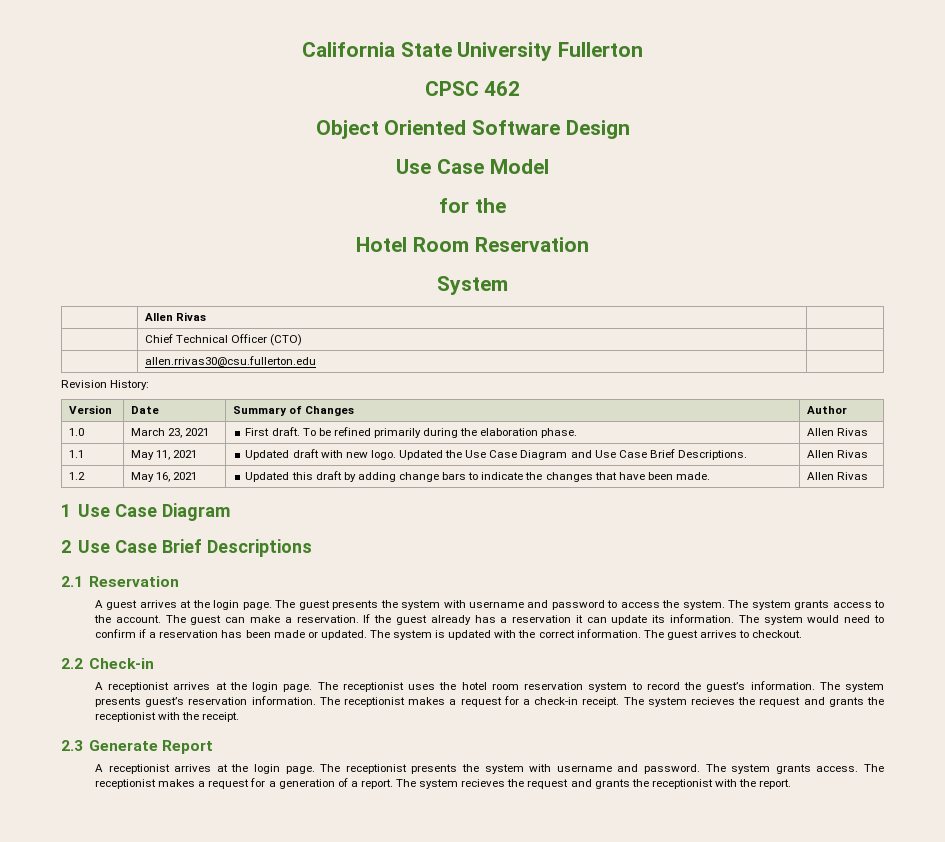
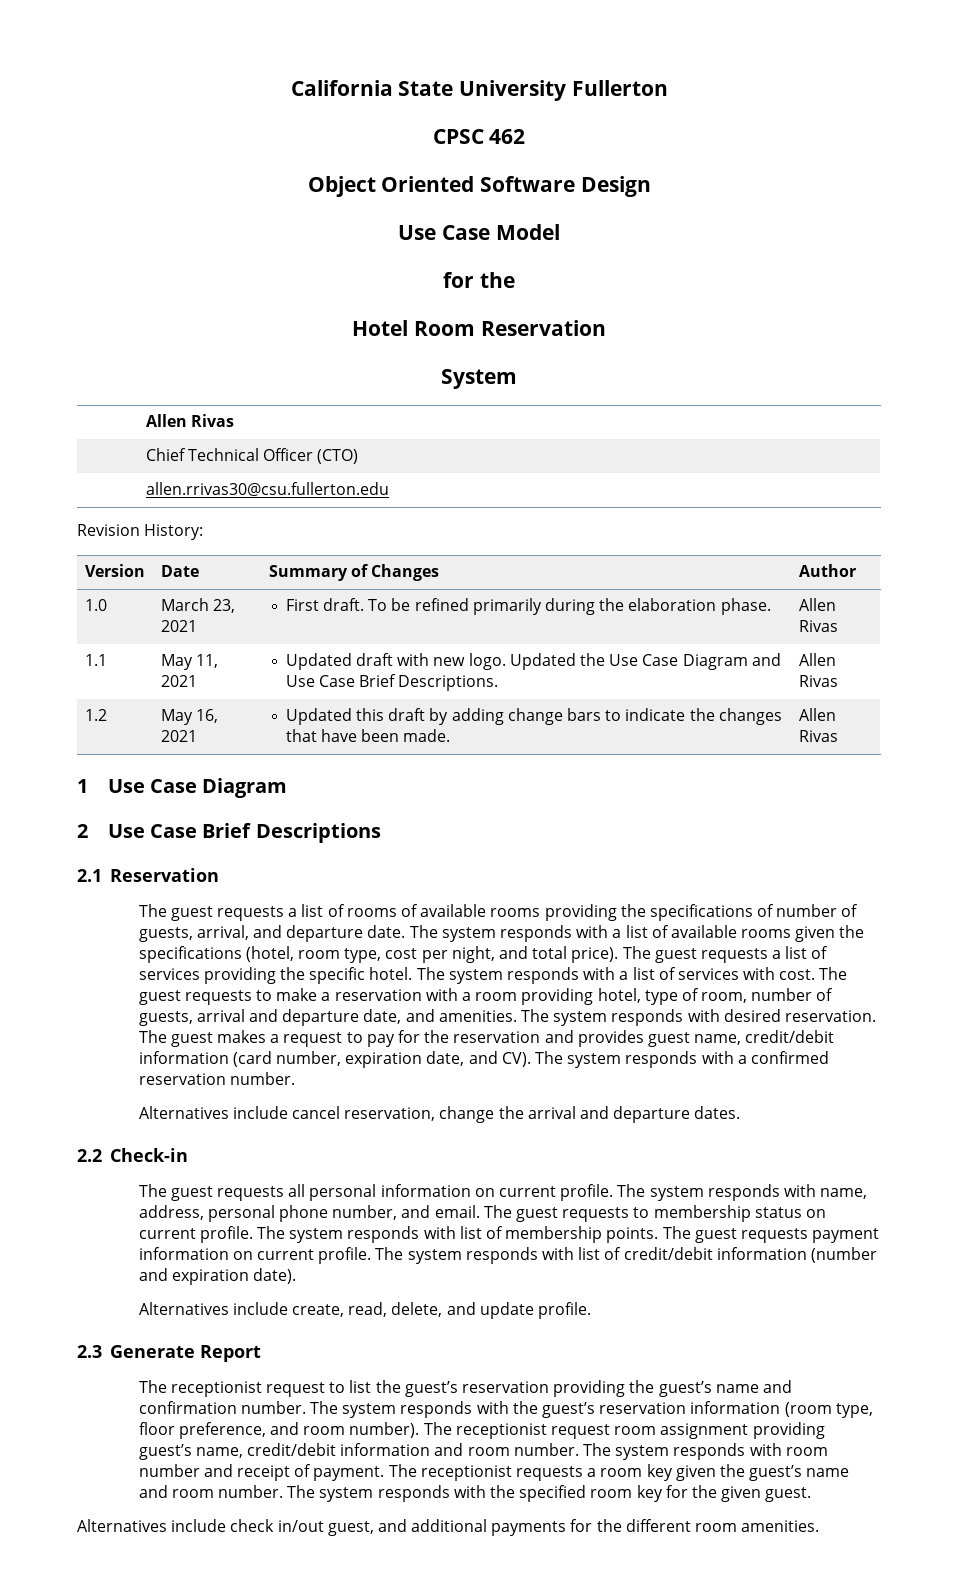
- A guest arrives at the login page. The guest presents the system with username and password to access the system. The system grants access to the account. The guest can make a reservation. If the guest already has a reservation it can update its information. The system would need to confirm if a reservation has been made or updated. The system is updated with the correct information. The guest arrives to checkout.
+ The guest requests a list of rooms of available rooms providing the specifications of number of guests, arrival, and departure date. The system responds with a list of available rooms given the specifications (hotel, room type, cost per night, and total price). The guest requests a list of services providing the specific hotel. The system responds with a list of services with cost. The guest requests to make a reservation with a room providing hotel, type of room, number of guests, arrival and departure date, and amenities. The system responds with desired reservation. The guest makes a request to pay for the reservation and provides guest name, credit/debit information (card number, expiration date, and CV). The system responds with a confirmed reservation number.
+ Alternatives include cancel reservation, change the arrival and departure dates.
  2.2 Check-in
- A receptionist arrives at the login page. The receptionist uses the hotel room reservation system to record the guest’s information. The system presents guest’s reservation information. The receptionist makes a request for a check-in receipt. The system recieves the request and grants the receptionist with the receipt.
+ The guest requests all personal information on current profile. The system responds with name, address, personal phone number, and email. The guest requests to membership status on current profile. The system responds with list of membership points. The guest requests payment information on current profile. The system responds with list of credit/debit information (number and expiration date).
+ Alternatives include create, read, delete, and update profile.
  2.3 Generate Report
- A receptionist arrives at the login page. The receptionist presents the system with username and password. The system grants access. The receptionist makes a request for a generation of a report. The system recieves the request and grants the receptionist with the report.
+ The receptionist request to list the guest’s reservation providing the guest’s name and confirmation number. The system responds with the guest’s reservation information (room type, floor preference, and room number). The receptionist request room assignment providing guest’s name, credit/debit information and room number. The system responds with room number and receipt of payment. The receptionist requests a room key given the guest’s name and room number. The system responds with the specified room key for the given guest.
+ Alternatives include check in/out guest, and additional payments for the different room amenities.

